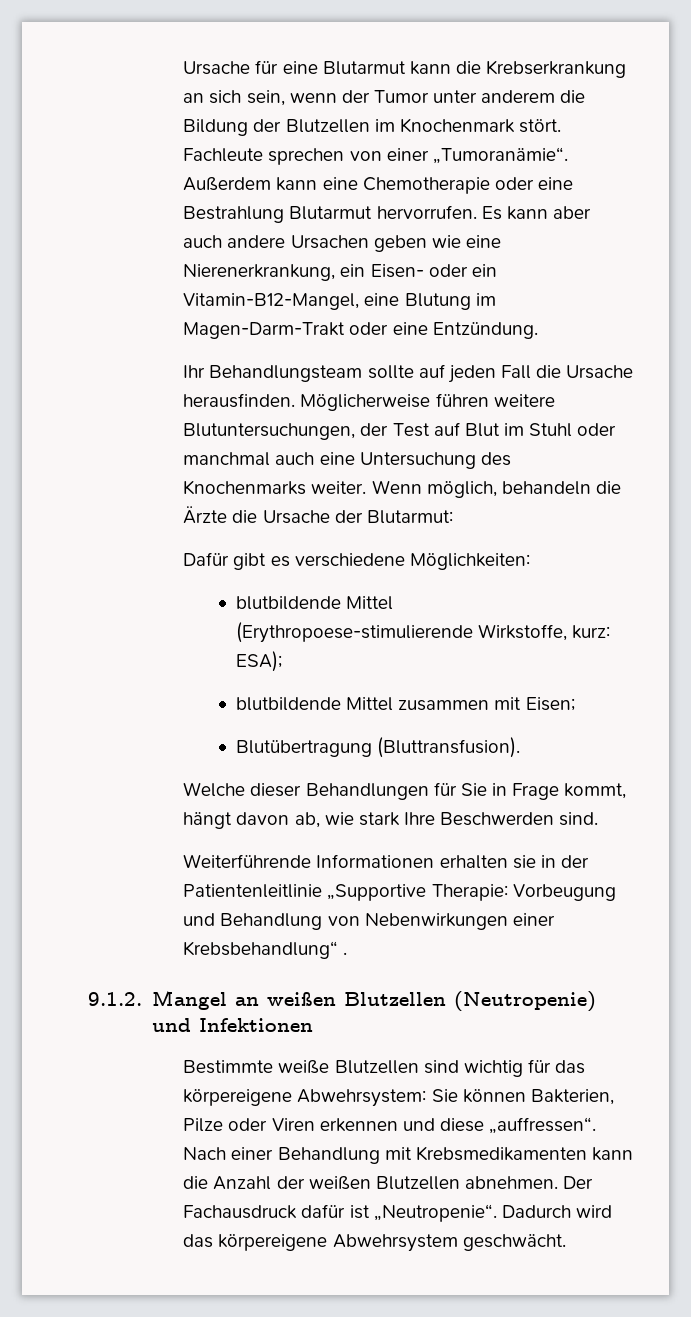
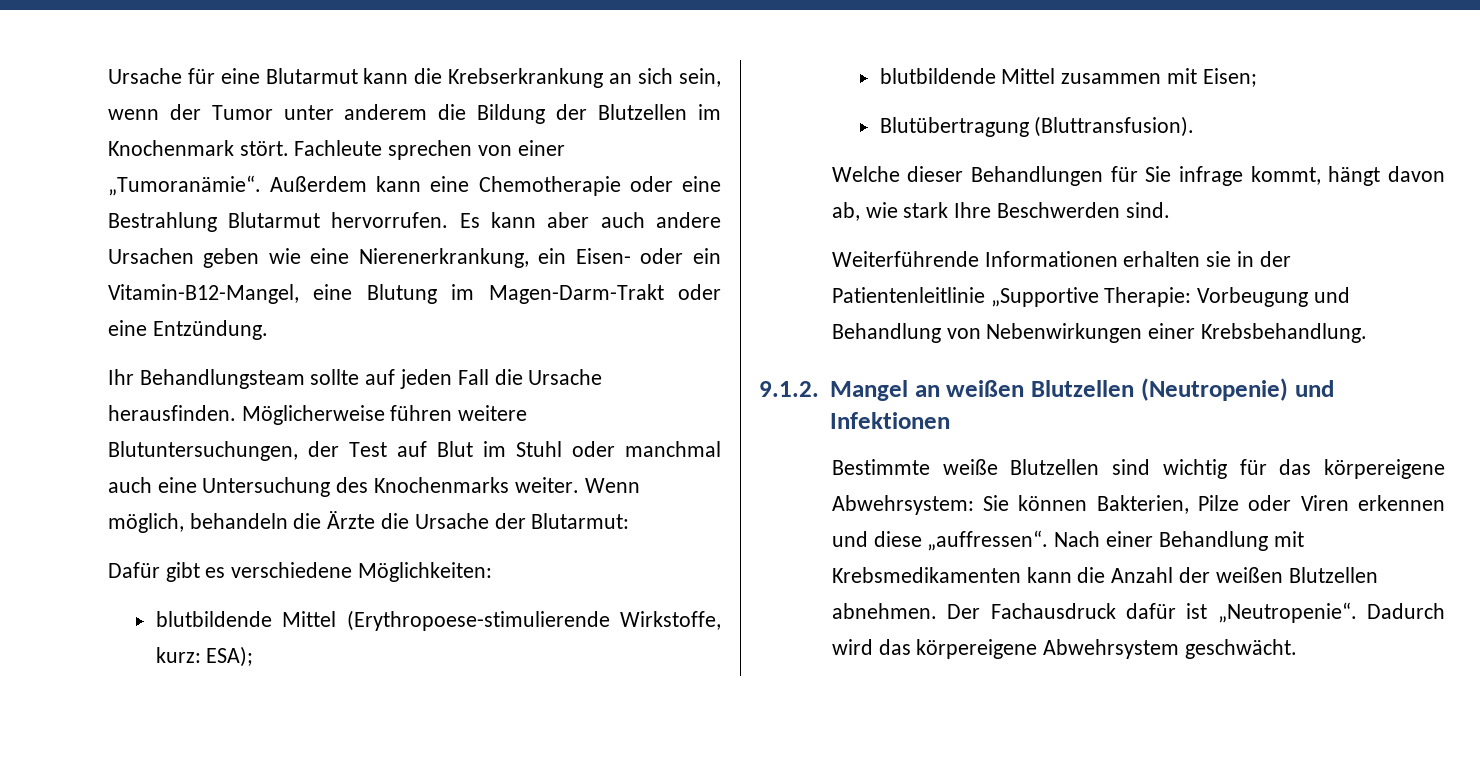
- Welche dieser Behandlungen für Sie in Frage kommt, hängt davon ab, wie stark Ihre Beschwerden sind.
+ Welche dieser Behandlungen für Sie infrage kommt, hängt davon ab, wie stark Ihre Beschwerden sind.
- Weiterführende Informationen erhalten sie in der Patientenleitlinie „Supportive Therapie: Vorbeugung und Behandlung von Nebenwirkungen einer Krebsbehandlung“ .
+ Weiterführende Informationen erhalten sie in der Patientenleitlinie „Supportive Therapie: Vorbeugung und Behandlung von Nebenwirkungen einer Krebsbehandlung.

